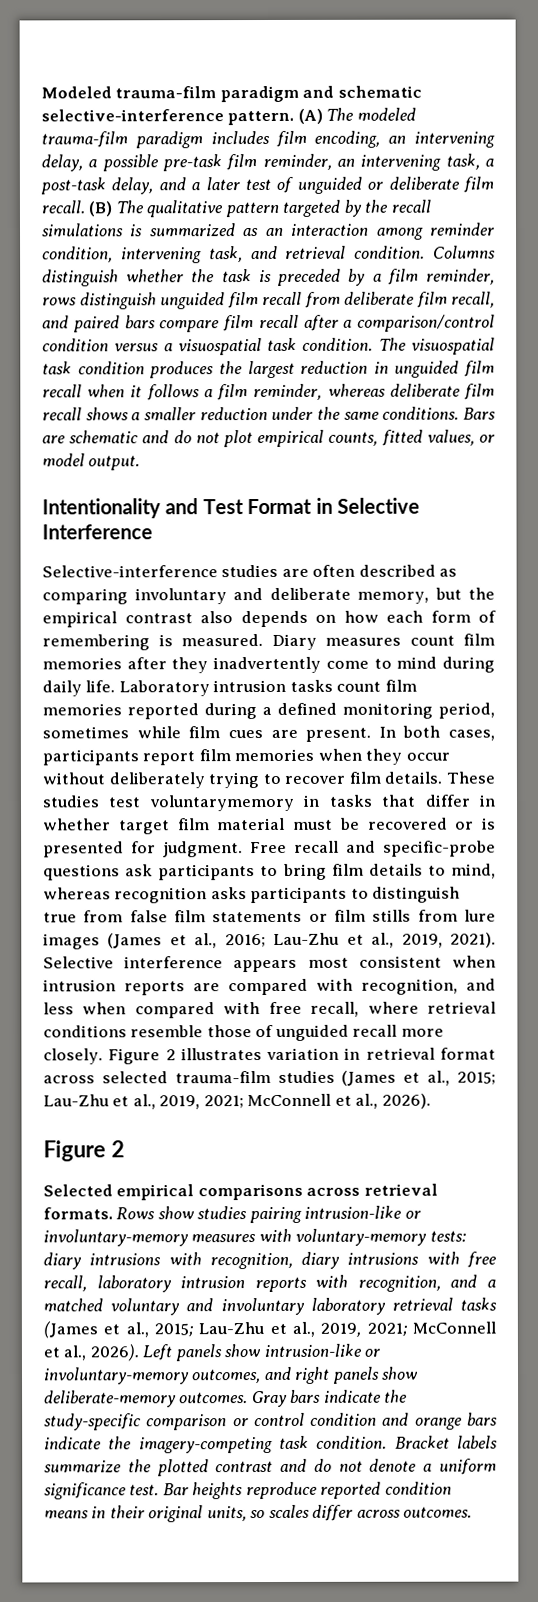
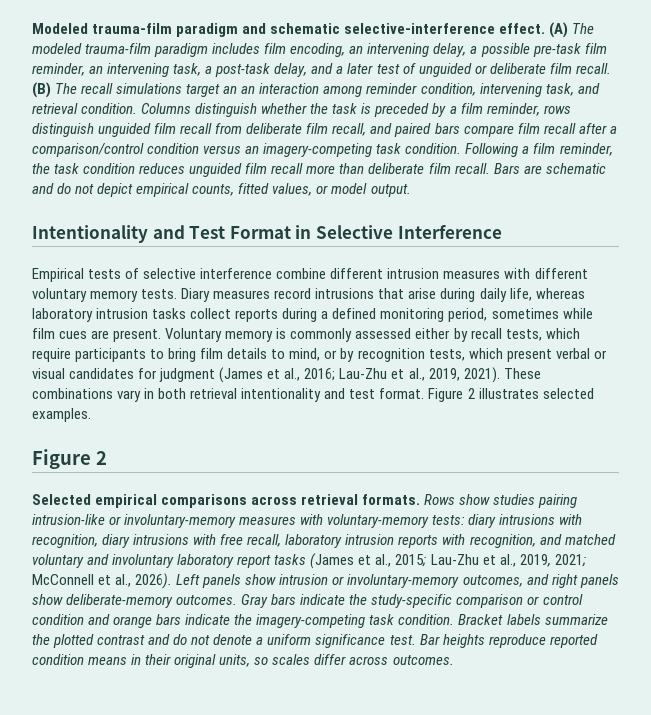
- Modeled trauma-film paradigm and schematic selective-interference pattern.
+ Modeled trauma-film paradigm and schematic selective-interference effect.
- (B) The qualitative pattern targeted by the recall simulations is summarized as an interaction among reminder condition, intervening task, and retrieval condition.
+ (B) The recall simulations target an an interaction among reminder condition, intervening task, and retrieval condition.
- Columns distinguish whether the task is preceded by a film reminder, rows distinguish unguided film recall from deliberate film recall, and paired bars compare film recall after a comparison/control condition versus a visuospatial task condition. The visuospatial task condition produces the largest reduction in unguided film recall when it follows a film reminder, whereas deliberate film recall shows a smaller reduction under the same conditions.
+ Columns distinguish whether the task is preceded by a film reminder, rows distinguish unguided film recall from deliberate film recall, and paired bars compare film recall after a comparison/control condition versus an imagery-competing task condition. Following a film reminder, the task condition reduces unguided film recall more than deliberate film recall.
- Bars are schematic and do not plot empirical counts, fitted values, or model output.
+ Bars are schematic and do not depict empirical counts, fitted values, or model output.
- Selective-interference studies are often described as comparing involuntary and deliberate memory, but the empirical contrast also depends on how each form of remembering is measured. Diary measures count film memories after they inadvertently come to mind during daily life. Laboratory intrusion tasks count film memories reported during a defined monitoring period, sometimes while film cues are present.
+ Empirical tests of selective interference combine different intrusion measures with different voluntary memory tests. Diary measures record intrusions that arise during daily life, whereas laboratory intrusion tasks collect reports during a defined monitoring period, sometimes while film cues are present.
- In both cases, participants report film memories when they occur without deliberately trying to recover film details. These studies test voluntarymemory in tasks that differ in whether target film material must be recovered or is presented for judgment. Free recall and specific-probe questions ask participants to bring film details to mind, whereas recognition asks participants to distinguish true from false film statements or film stills from lure images (James et al., 2016; Lau-Zhu et al., 2019, 2021).
+ Voluntary memory is commonly assessed either by recall tests, which require participants to bring film details to mind, or by recognition tests, which present verbal or visual candidates for judgment (James et al., 2016; Lau-Zhu et al., 2019, 2021).
- Selective interference appears most consistent when intrusion reports are compared with recognition, and less when compared with free recall, where retrieval conditions resemble those of unguided recall more closely. Figure 2 illustrates variation in retrieval format across selected trauma-film studies (James et al., 2015; Lau-Zhu et al., 2019, 2021; McConnell et al., 2026).
+ These combinations vary in both retrieval intentionality and test format. Figure 2 illustrates selected examples.
- Rows show studies pairing intrusion-like or involuntary-memory measures with voluntary-memory tests: diary intrusions with recognition, diary intrusions with free recall, laboratory intrusion reports with recognition, and a matched voluntary and involuntary laboratory retrieval tasks (James et al., 2015; Lau-Zhu et al., 2019, 2021; McConnell et al., 2026).
+ Rows show studies pairing intrusion-like or involuntary-memory measures with voluntary-memory tests: diary intrusions with recognition, diary intrusions with free recall, laboratory intrusion reports with recognition, and matched voluntary and involuntary laboratory report tasks (James et al., 2015; Lau-Zhu et al., 2019, 2021; McConnell et al., 2026).
- Left panels show intrusion-like or involuntary-memory outcomes, and right panels show deliberate-memory outcomes.
+ Left panels show intrusion or involuntary-memory outcomes, and right panels show deliberate-memory outcomes.

